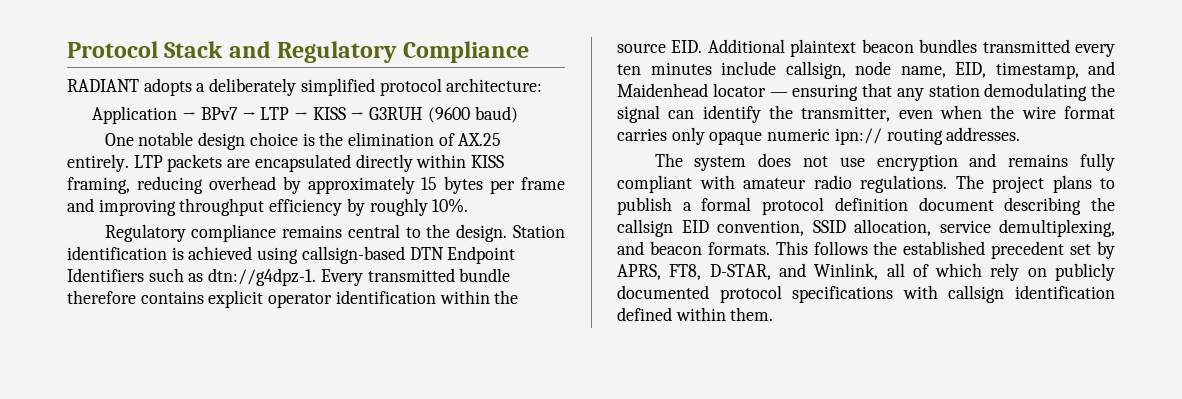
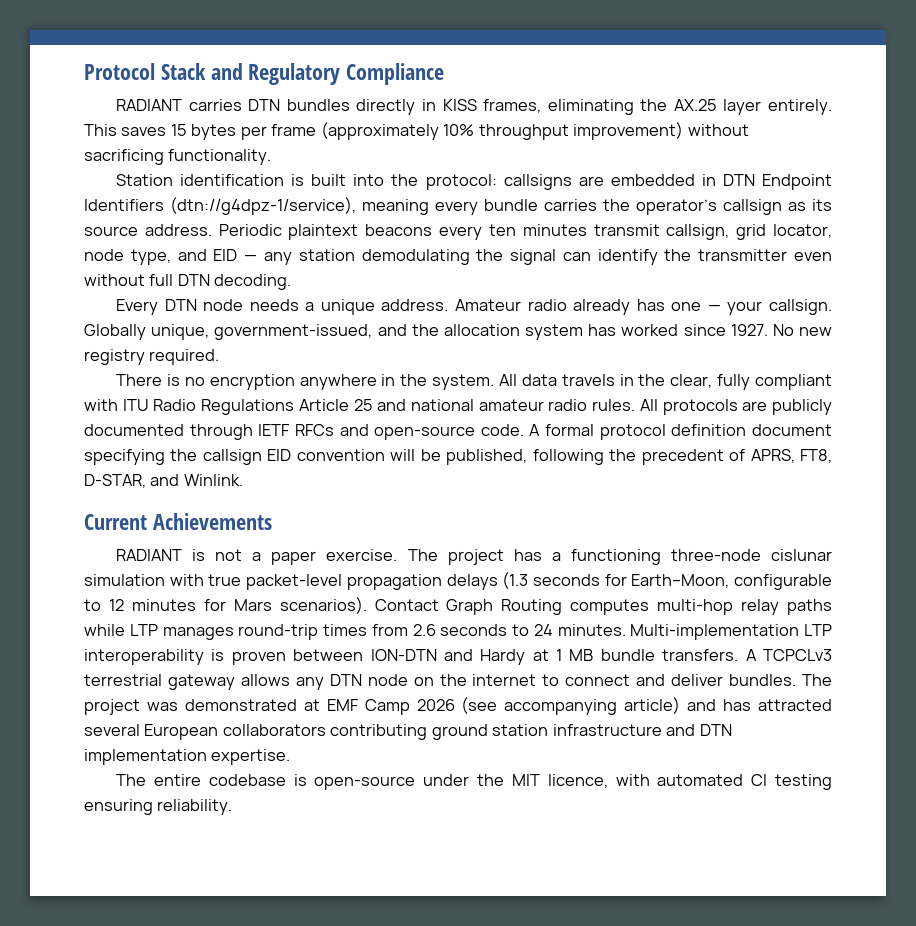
- RADIANT adopts a deliberately simplified protocol architecture:
- Application → BPv7 → LTP → KISS → G3RUH (9600 baud)
- One notable design choice is the elimination of AX.25 entirely. LTP packets are encapsulated directly within KISS framing, reducing overhead by approximately 15 bytes per frame and improving throughput efficiency by roughly 10%.
- Regulatory compliance remains central to the design. Station identification is achieved using callsign-based DTN Endpoint Identifiers such as dtn://g4dpz-1. Every transmitted bundle therefore contains explicit operator identification within the source EID. Additional plaintext beacon bundles transmitted every ten minutes include callsign, node name, EID, timestamp, and Maidenhead locator — ensuring that any station demodulating the signal can identify the transmitter, even when the wire format carries only opaque numeric ipn:// routing addresses.
- The system does not use encryption and remains fully compliant with amateur radio regulations. The project plans to publish a formal protocol definition document describing the callsign EID convention, SSID allocation, service demultiplexing, and beacon formats. This follows the established precedent set by APRS, FT8, D-STAR, and Winlink, all of which rely on publicly documented protocol specifications with callsign identification defined within them.
+ RADIANT carries DTN bundles directly in KISS frames, eliminating the AX.25 layer entirely. This saves 15 bytes per frame (approximately 10% throughput improvement) without sacrificing functionality.
+ Station identification is built into the protocol: callsigns are embedded in DTN Endpoint Identifiers (dtn://g4dpz-1/service), meaning every bundle carries the operator’s callsign as its source address. Periodic plaintext beacons every ten minutes transmit callsign, grid locator, node type, and EID — any station demodulating the signal can identify the transmitter even without full DTN decoding.
+ Every DTN node needs a unique address. Amateur radio already has one — your callsign. Globally unique, government-issued, and the allocation system has worked since 1927. No new registry required.
+ There is no encryption anywhere in the system. All data travels in the clear, fully compliant with ITU Radio Regulations Article 25 and national amateur radio rules. All protocols are publicly documented through IETF RFCs and open-source code. A formal protocol definition document specifying the callsign EID convention will be published, following the precedent of APRS, FT8, D-STAR, and Winlink.
+ Current Achievements
+ RADIANT is not a paper exercise. The project has a functioning three-node cislunar simulation with true packet-level propagation delays (1.3 seconds for Earth–Moon, configurable to 12 minutes for Mars scenarios). Contact Graph Routing computes multi-hop relay paths while LTP manages round-trip times from 2.6 seconds to 24 minutes. Multi-implementation LTP interoperability is proven between ION-DTN and Hardy at 1 MB bundle transfers. A TCPCLv3 terrestrial gateway allows any DTN node on the internet to connect and deliver bundles. The project was demonstrated at EMF Camp 2026 (see accompanying article) and has attracted several European collaborators contributing ground station infrastructure and DTN implementation expertise.
+ The entire codebase is open-source under the MIT licence, with automated CI testing ensuring reliability.

